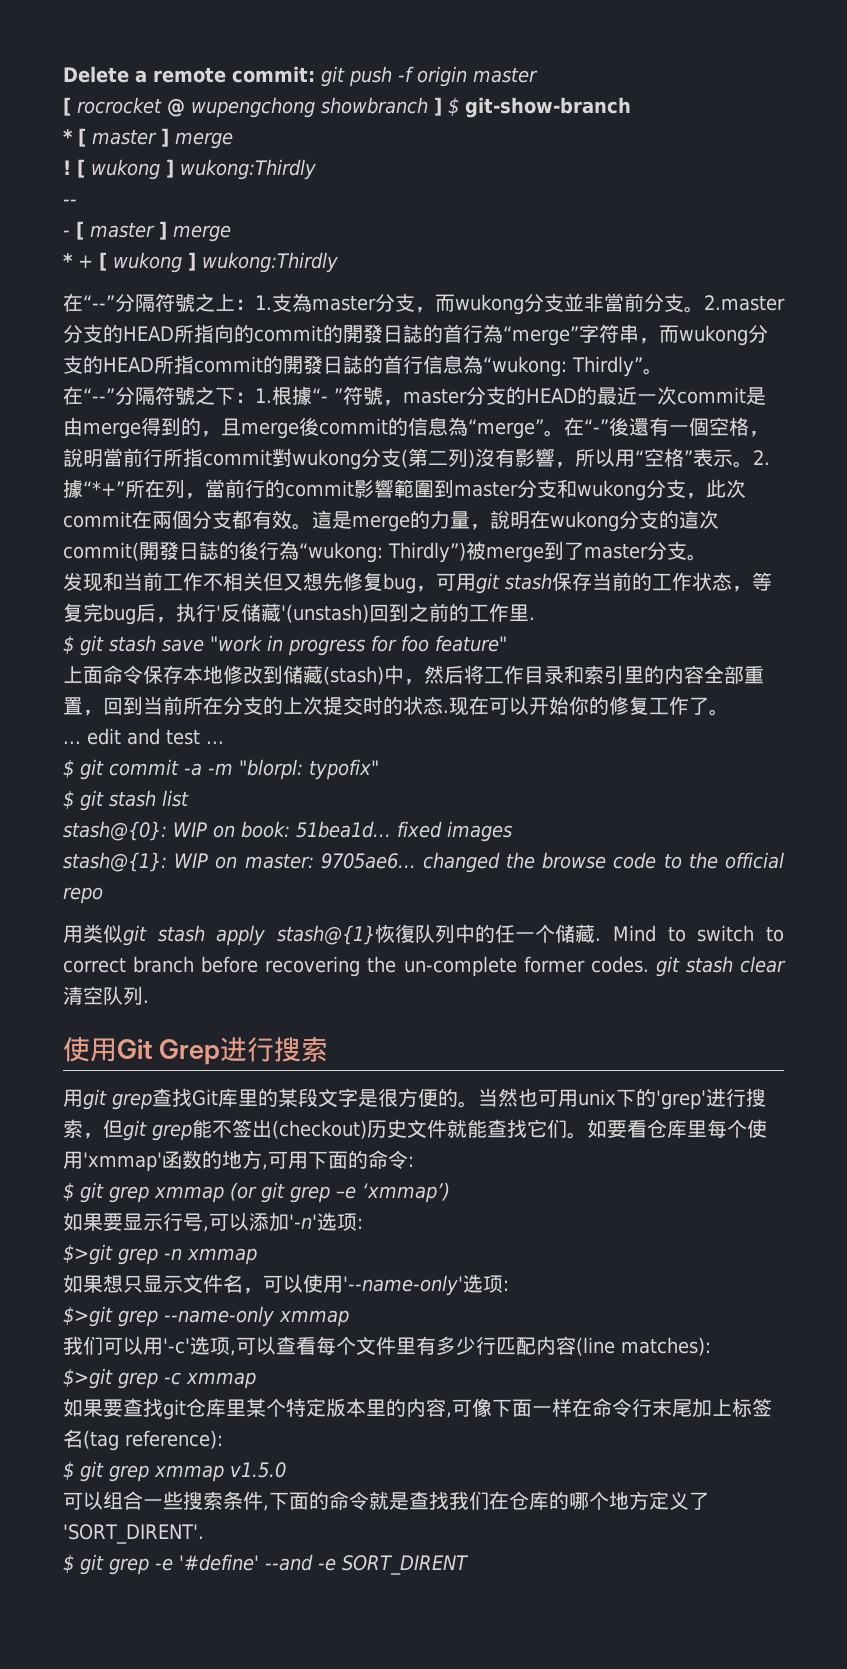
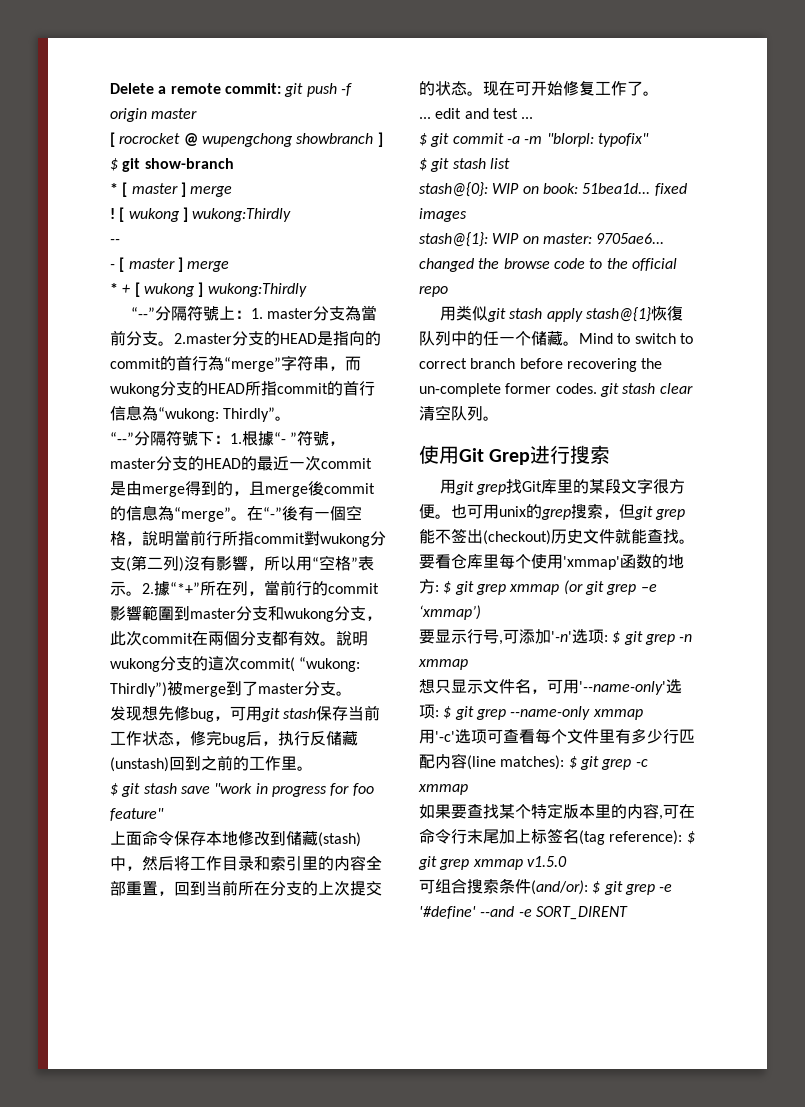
- [ rocrocket @ wupengchong showbranch ] $ git-show-branch
+ [ rocrocket @ wupengchong showbranch ] $ git show-branch
- 在“--”分隔符號之上：1.支為master分支，而wukong分支並非當前分支。
+ “--”分隔符號上：1. master分支為當前分支。
- 2.master分支的HEAD所指向的commit的開發日誌的首行為“merge”字符串，而wukong分支的HEAD所指commit的開發日誌的首行信息為“wukong: Thirdly”。
+ 2.master分支的HEAD是指向的commit的首行為“merge”字符串，而wukong分支的HEAD所指commit的首行信息為“wukong: Thirdly”。
- 在“--”分隔符號之下：1.根據“- ”符號，master分支的HEAD的最近一次commit是由merge得到的，且merge後commit的信息為“merge”。
+ “--”分隔符號下：1.根據“- ”符號，master分支的HEAD的最近一次commit是由merge得到的，且merge後commit的信息為“merge”。
- 在“-”後還有一個空格，說明當前行所指commit對wukong分支(第二列)沒有影響，所以用“空格”表示。
+ 在“-”後有一個空格，說明當前行所指commit對wukong分支(第二列)沒有影響，所以用“空格”表示。
- 這是merge的力量，說明在wukong分支的這次commit(開發日誌的後行為“wukong: Thirdly”)被merge到了master分支。
+ 說明wukong分支的這次commit( “wukong: Thirdly”)被merge到了master分支。
- 发现和当前工作不相关但又想先修复bug，可用git stash保存当前的工作状态，等复完bug后，执行'反储藏'(unstash)回到之前的工作里.
+ 发现想先修bug，可用git stash保存当前工作状态，修完bug后，执行反储藏(unstash)回到之前的工作里。
- 上面命令保存本地修改到储藏(stash)中，然后将工作目录和索引里的内容全部重置，回到当前所在分支的上次提交时的状态.现在可以开始你的修复工作了。
+ 上面命令保存本地修改到储藏(stash)中，然后将工作目录和索引里的内容全部重置，回到当前所在分支的上次提交的状态。现在可开始修复工作了。
- 用类似git stash apply stash@{1}恢復队列中的任一个储藏.
+ 用类似git stash apply stash@{1}恢復队列中的任一个储藏。
- Mind to switch to correct branch before recovering the un-complete former codes. git stash clear清空队列.
+ Mind to switch to correct branch before recovering the un-complete former codes. git stash clear清空队列。
- 用git grep查找Git库里的某段文字是很方便的。当然也可用unix下的'grep'进行搜索，但git grep能不签出(checkout)历史文件就能查找它们。如要看仓库里每个使用'xmmap'函数的地方,可用下面的命令:
- $ git grep xmmap (or git grep –e ‘xmmap’)
+ 用git grep找Git库里的某段文字很方便。也可用unix的grep搜索，但git grep能不签出(checkout)历史文件就能查找。要看仓库里每个使用'xmmap'函数的地方: $ git grep xmmap (or git grep –e ‘xmmap’)
- 如果要显示行号,可以添加'-n'选项:
- $>git grep -n xmmap
+ 要显示行号,可添加'-n'选项: $ git grep -n xmmap
- 如果想只显示文件名，可以使用'--name-only'选项:
- $>git grep --name-only xmmap
+ 想只显示文件名，可用'--name-only'选项: $ git grep --name-only xmmap
- 我们可以用'-c'选项,可以查看每个文件里有多少行匹配内容(line matches):
- $>git grep -c xmmap
+ 用'-c'选项可查看每个文件里有多少行匹配内容(line matches): $ git grep -c xmmap
- 如果要查找git仓库里某个特定版本里的内容,可像下面一样在命令行末尾加上标签名(tag reference):
- $ git grep xmmap v1.5.0
+ 如果要查找某个特定版本里的内容,可在命令行末尾加上标签名(tag reference): $ git grep xmmap v1.5.0
- 可以组合一些搜索条件,下面的命令就是查找我们在仓库的哪个地方定义了'SORT_DIRENT'.
- $ git grep -e '#define' --and -e SORT_DIRENT
+ 可组合搜索条件(and/or): $ git grep -e '#define' --and -e SORT_DIRENT

